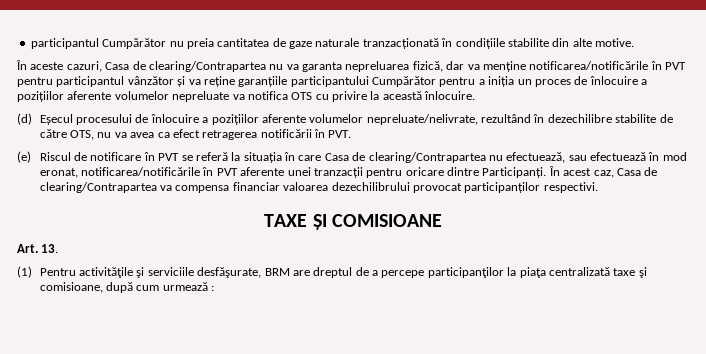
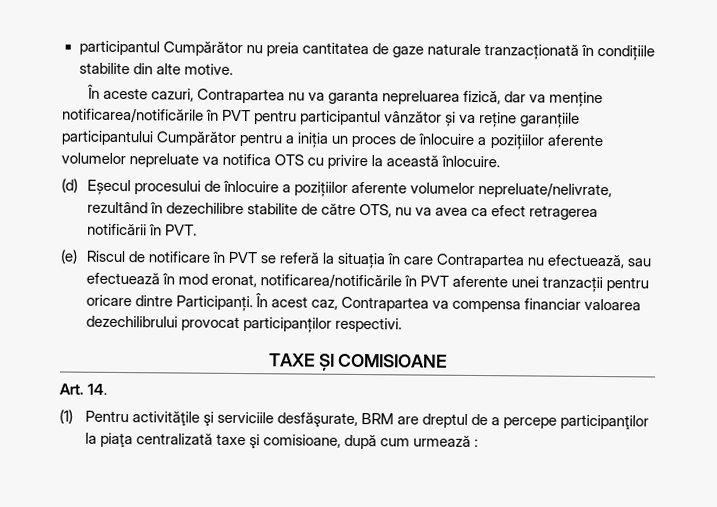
- În aceste cazuri, Casa de clearing/Contrapartea nu va garanta nepreluarea fizică, dar va menține notificarea/notificările în PVT pentru participantul vânzător și va reține garanțiile participantului Cumpărător pentru a iniția un proces de înlocuire a pozițiilor aferente volumelor nepreluate va notifica OTS cu privire la această înlocuire.
+ În aceste cazuri, Contrapartea nu va garanta nepreluarea fizică, dar va menține notificarea/notificările în PVT pentru participantul vânzător și va reține garanțiile participantului Cumpărător pentru a iniția un proces de înlocuire a pozițiilor aferente volumelor nepreluate va notifica OTS cu privire la această înlocuire.
- (e) Riscul de notificare în PVT se referă la situația în care Casa de clearing/Contrapartea nu efectuează, sau efectuează în mod eronat, notificarea/notificările în PVT aferente unei tranzacții pentru oricare dintre Participanți.
+ (e) Riscul de notificare în PVT se referă la situația în care Contrapartea nu efectuează, sau efectuează în mod eronat, notificarea/notificările în PVT aferente unei tranzacții pentru oricare dintre Participanți.
- În acest caz, Casa de clearing/Contrapartea va compensa financiar valoarea dezechilibrului provocat participanților respectivi.
+ În acest caz, Contrapartea va compensa financiar valoarea dezechilibrului provocat participanților respectivi.
- Art. 13.
+ Art. 14.

